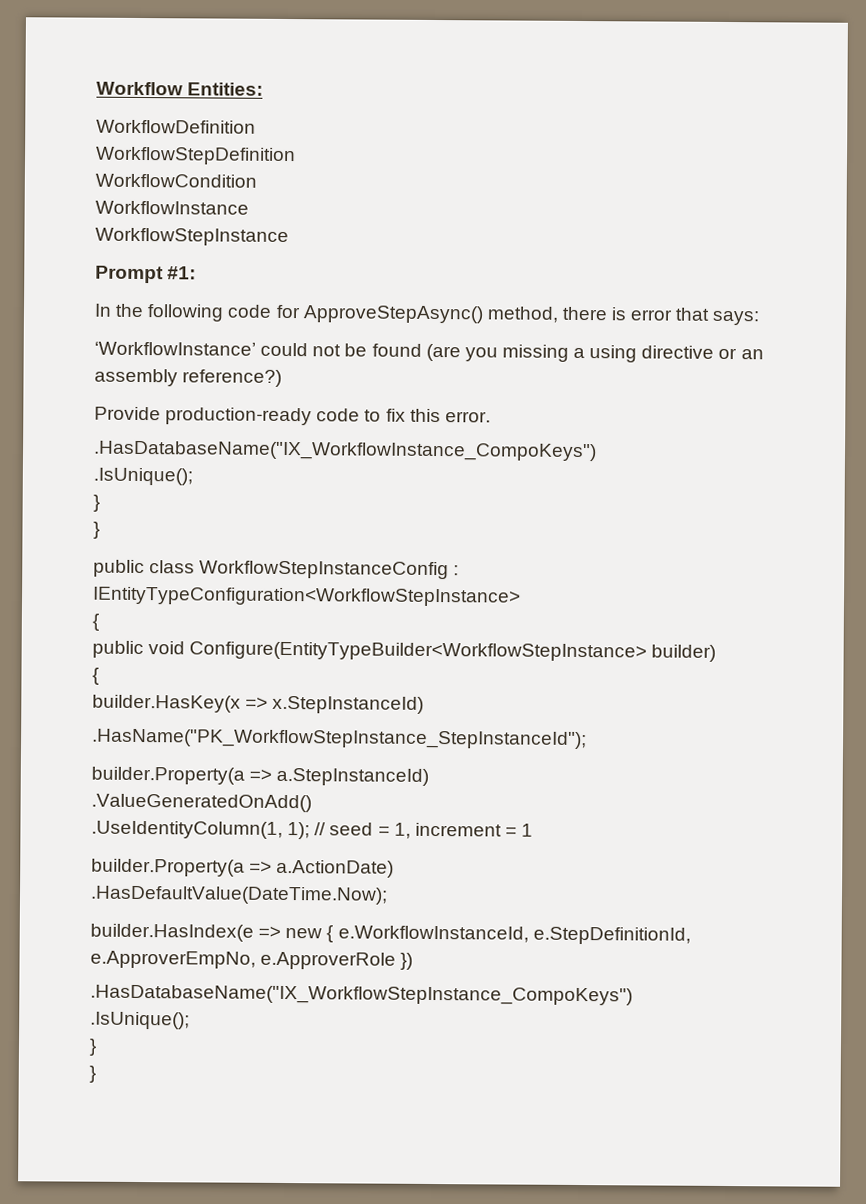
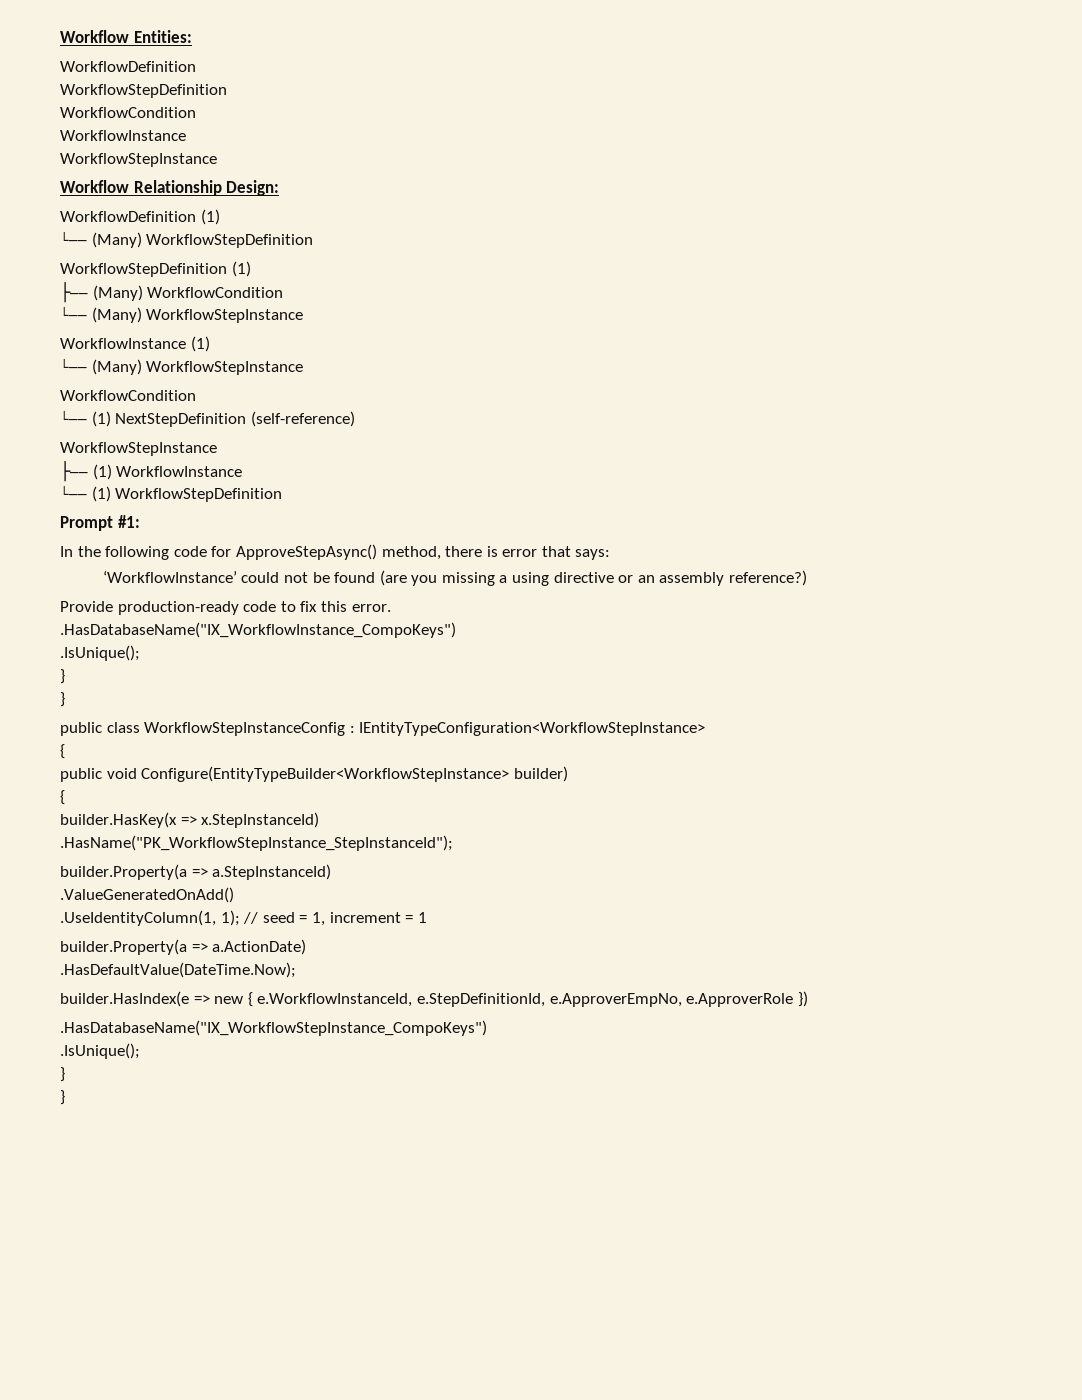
+ Workflow Relationship Design:
+ WorkflowDefinition (1)
+ └── (Many) WorkflowStepDefinition
+ WorkflowStepDefinition (1)
+ ├── (Many) WorkflowCondition
+ └── (Many) WorkflowStepInstance
+ WorkflowInstance (1)
+ └── (Many) WorkflowStepInstance
+ WorkflowCondition
+ └── (1) NextStepDefinition (self-reference)
+ WorkflowStepInstance
+ ├── (1) WorkflowInstance
+ └── (1) WorkflowStepDefinition

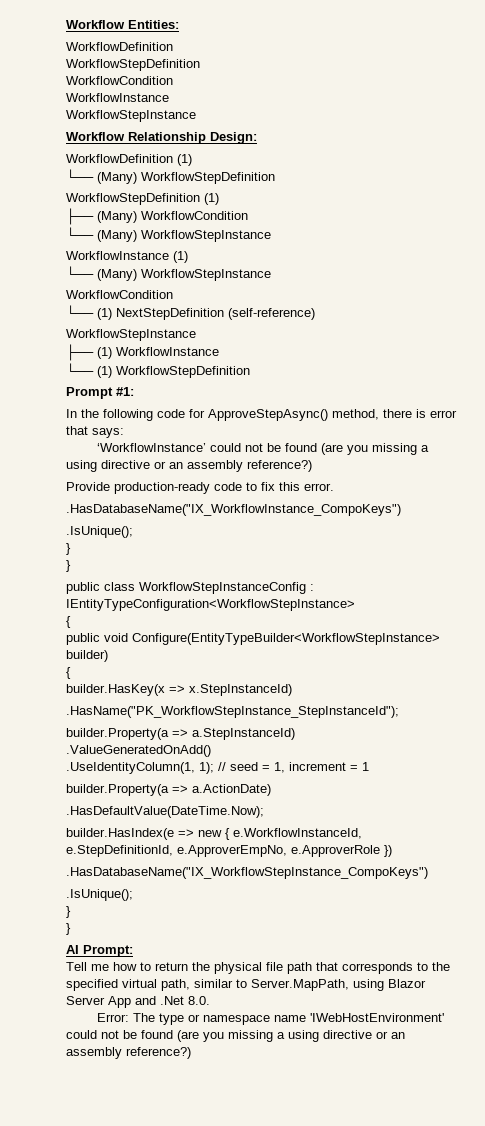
+ AI Prompt:
+ Tell me how to return the physical file path that corresponds to the specified virtual path, similar to Server.MapPath, using Blazor Server App and .Net 8.0.
+ Error: The type or namespace name 'IWebHostEnvironment' could not be found (are you missing a using directive or an assembly reference?)

